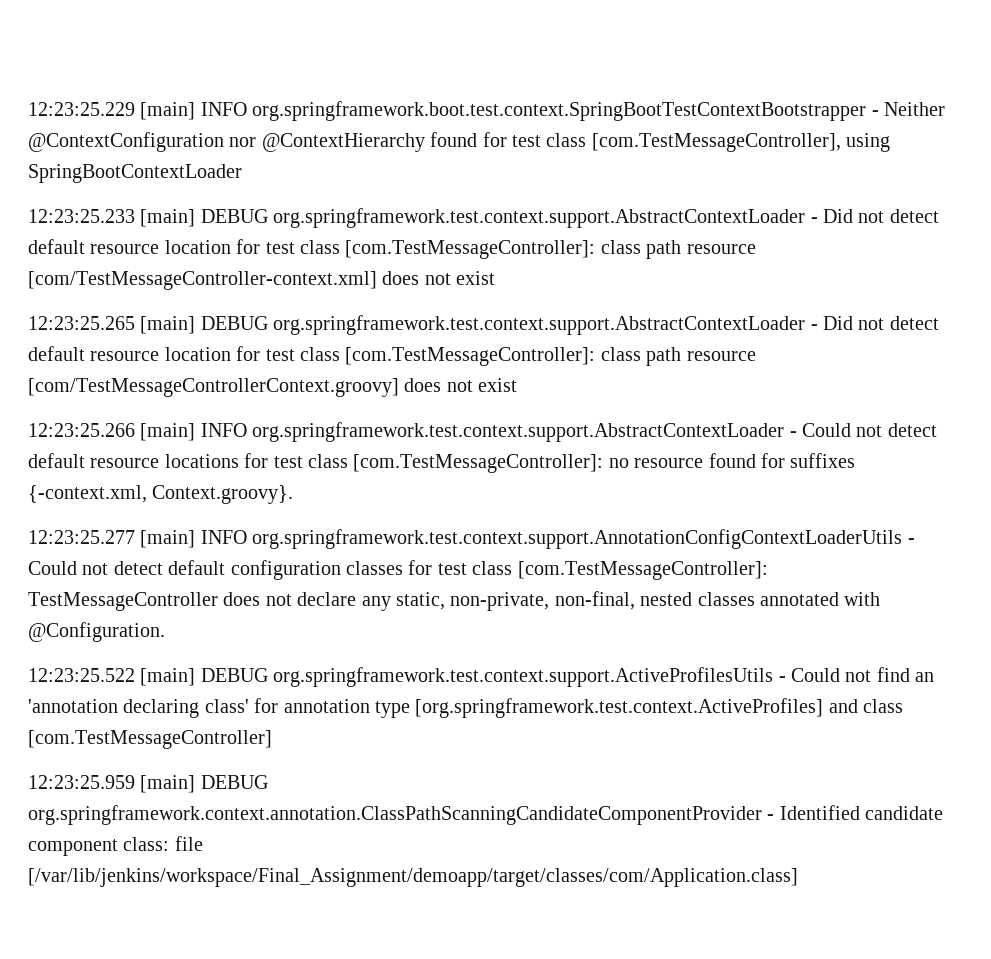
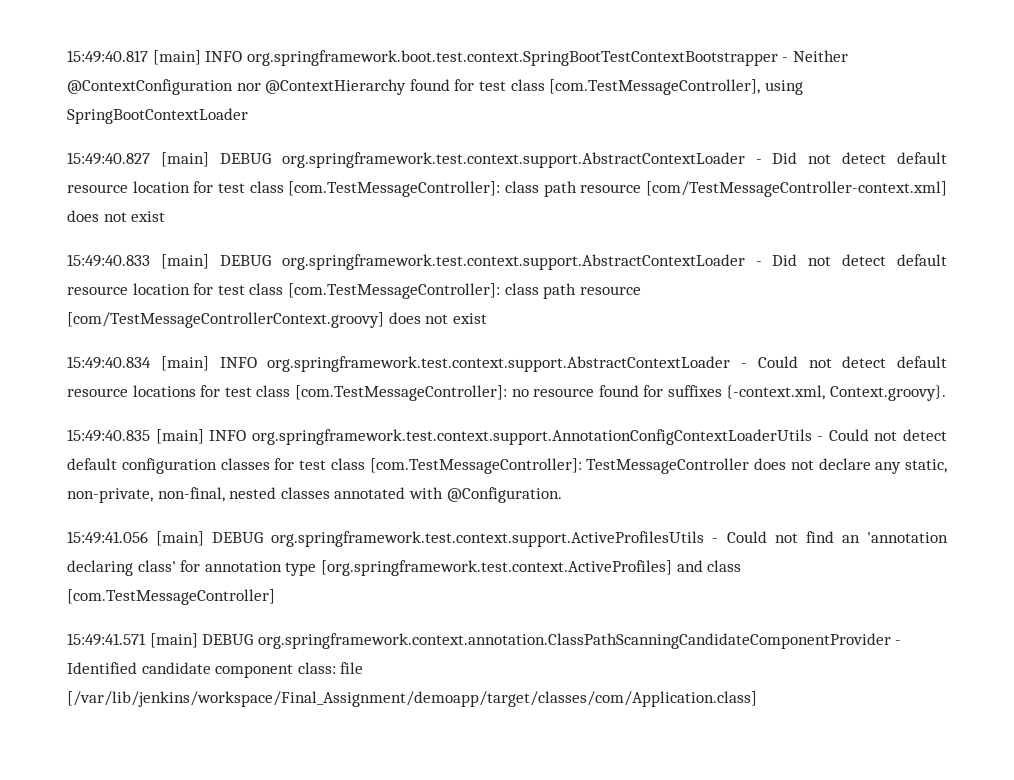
- 12:23:25.229 [main] INFO org.springframework.boot.test.context.SpringBootTestContextBootstrapper - Neither @ContextConfiguration nor @ContextHierarchy found for test class [com.TestMessageController], using SpringBootContextLoader
+ 15:49:40.817 [main] INFO org.springframework.boot.test.context.SpringBootTestContextBootstrapper - Neither @ContextConfiguration nor @ContextHierarchy found for test class [com.TestMessageController], using SpringBootContextLoader
- 12:23:25.233 [main] DEBUG org.springframework.test.context.support.AbstractContextLoader - Did not detect default resource location for test class [com.TestMessageController]: class path resource [com/TestMessageController-context.xml] does not exist
+ 15:49:40.827 [main] DEBUG org.springframework.test.context.support.AbstractContextLoader - Did not detect default resource location for test class [com.TestMessageController]: class path resource [com/TestMessageController-context.xml] does not exist
- 12:23:25.265 [main] DEBUG org.springframework.test.context.support.AbstractContextLoader - Did not detect default resource location for test class [com.TestMessageController]: class path resource [com/TestMessageControllerContext.groovy] does not exist
+ 15:49:40.833 [main] DEBUG org.springframework.test.context.support.AbstractContextLoader - Did not detect default resource location for test class [com.TestMessageController]: class path resource [com/TestMessageControllerContext.groovy] does not exist
- 12:23:25.266 [main] INFO org.springframework.test.context.support.AbstractContextLoader - Could not detect default resource locations for test class [com.TestMessageController]: no resource found for suffixes {-context.xml, Context.groovy}.
+ 15:49:40.834 [main] INFO org.springframework.test.context.support.AbstractContextLoader - Could not detect default resource locations for test class [com.TestMessageController]: no resource found for suffixes {-context.xml, Context.groovy}.
- 12:23:25.277 [main] INFO org.springframework.test.context.support.AnnotationConfigContextLoaderUtils - Could not detect default configuration classes for test class [com.TestMessageController]: TestMessageController does not declare any static, non-private, non-final, nested classes annotated with @Configuration.
+ 15:49:40.835 [main] INFO org.springframework.test.context.support.AnnotationConfigContextLoaderUtils - Could not detect default configuration classes for test class [com.TestMessageController]: TestMessageController does not declare any static, non-private, non-final, nested classes annotated with @Configuration.
- 12:23:25.522 [main] DEBUG org.springframework.test.context.support.ActiveProfilesUtils - Could not find an 'annotation declaring class' for annotation type [org.springframework.test.context.ActiveProfiles] and class [com.TestMessageController]
+ 15:49:41.056 [main] DEBUG org.springframework.test.context.support.ActiveProfilesUtils - Could not find an 'annotation declaring class' for annotation type [org.springframework.test.context.ActiveProfiles] and class [com.TestMessageController]
- 12:23:25.959 [main] DEBUG org.springframework.context.annotation.ClassPathScanningCandidateComponentProvider - Identified candidate component class: file [/var/lib/jenkins/workspace/Final_Assignment/demoapp/target/classes/com/Application.class]
+ 15:49:41.571 [main] DEBUG org.springframework.context.annotation.ClassPathScanningCandidateComponentProvider - Identified candidate component class: file [/var/lib/jenkins/workspace/Final_Assignment/demoapp/target/classes/com/Application.class]

